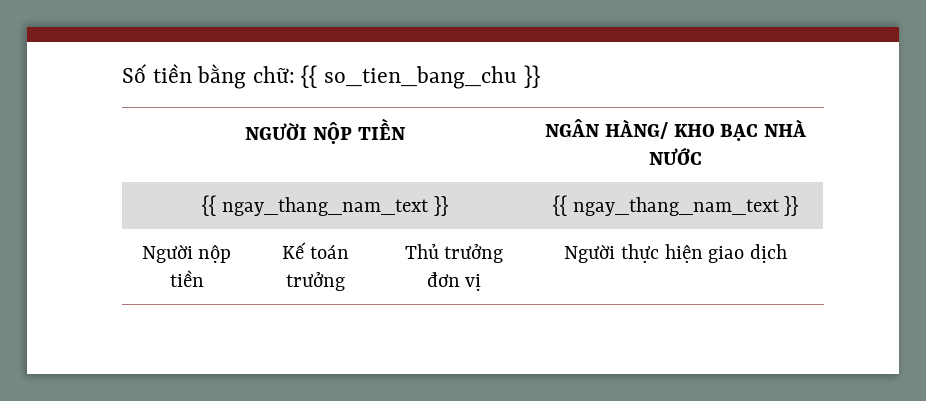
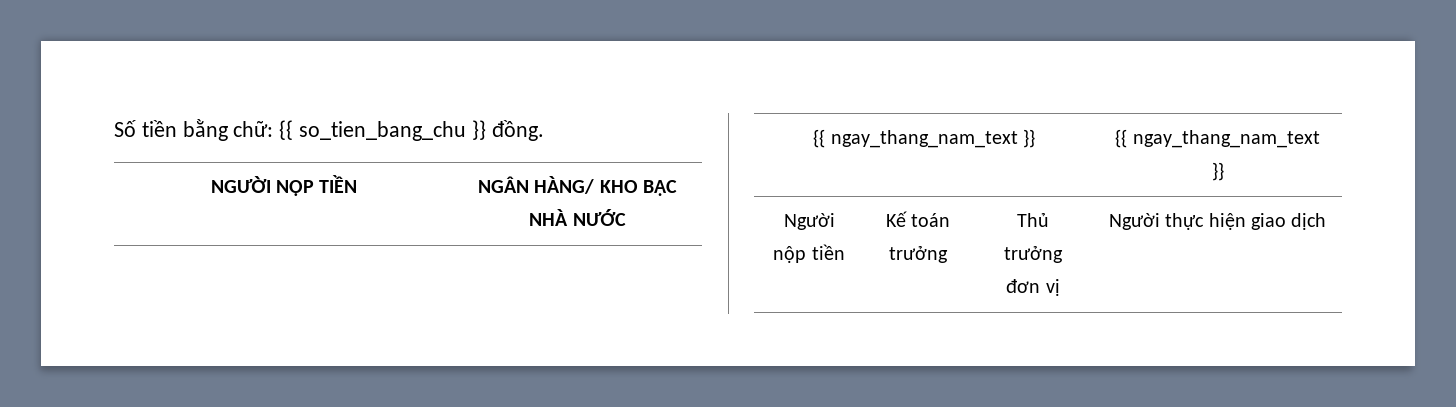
- Số tiền bằng chữ: {{ so_tien_bang_chu }}
+ Số tiền bằng chữ: {{ so_tien_bang_chu }} đồng.

